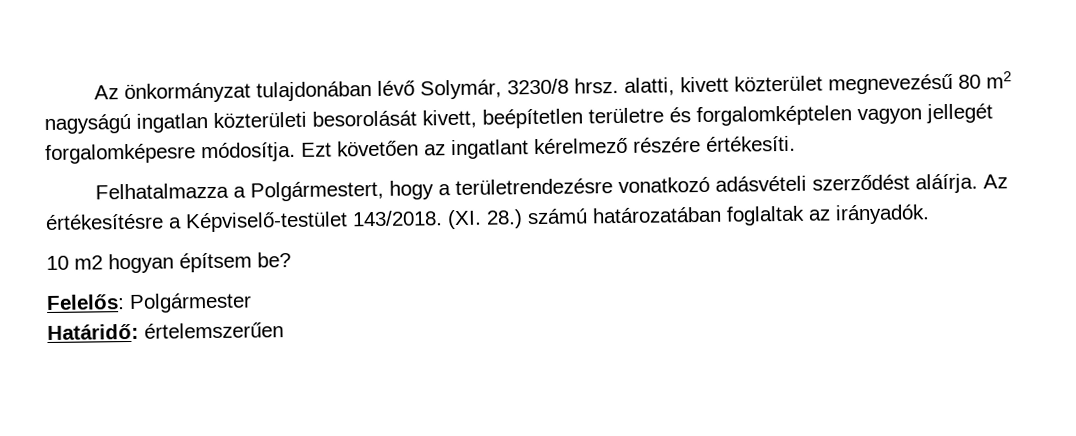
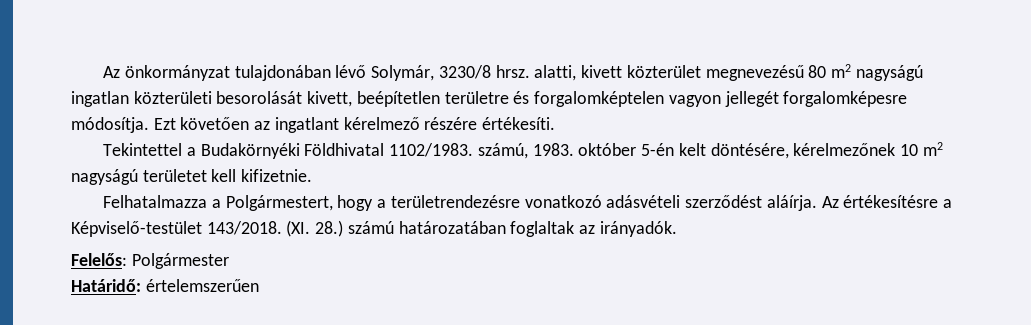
+ Tekintettel a Budakörnyéki Földhivatal 1102/1983. számú, 1983. október 5-én kelt döntésére, kérelmezőnek 10 m2 nagyságú területet kell kifizetnie.
- 10 m2 hogyan építsem be?

